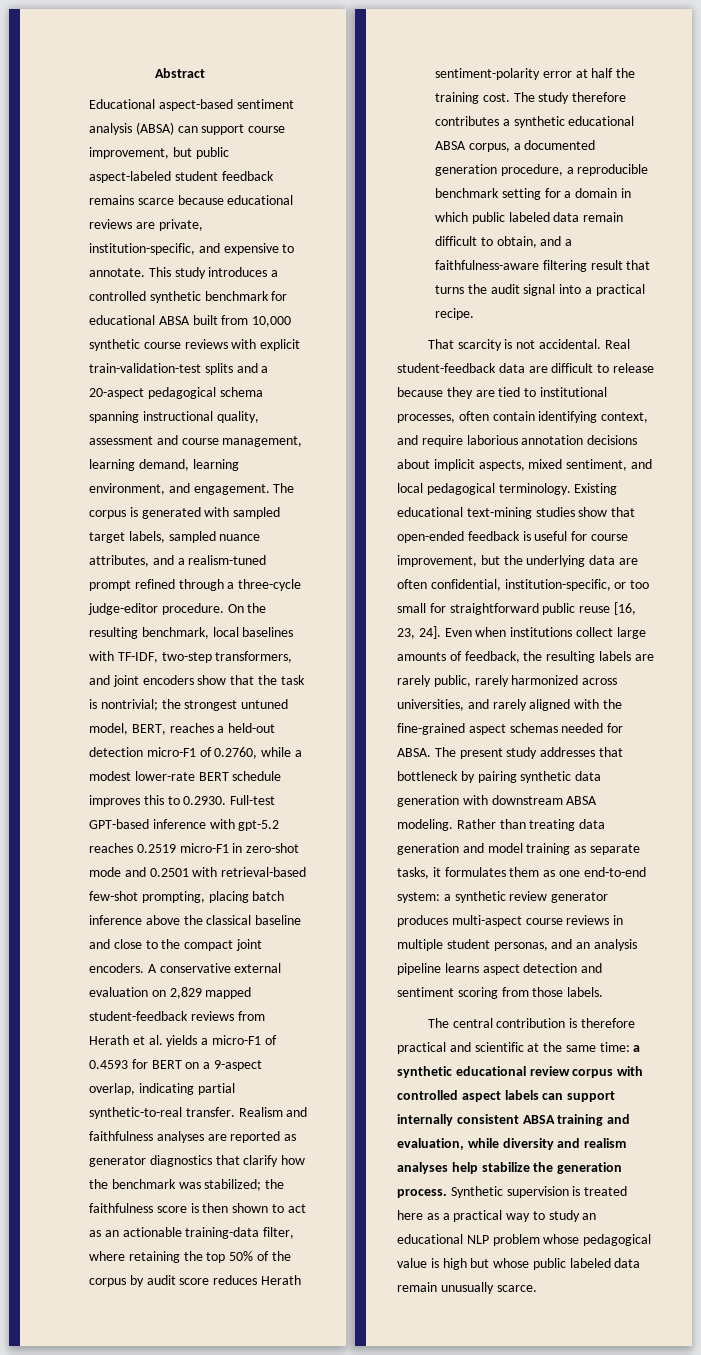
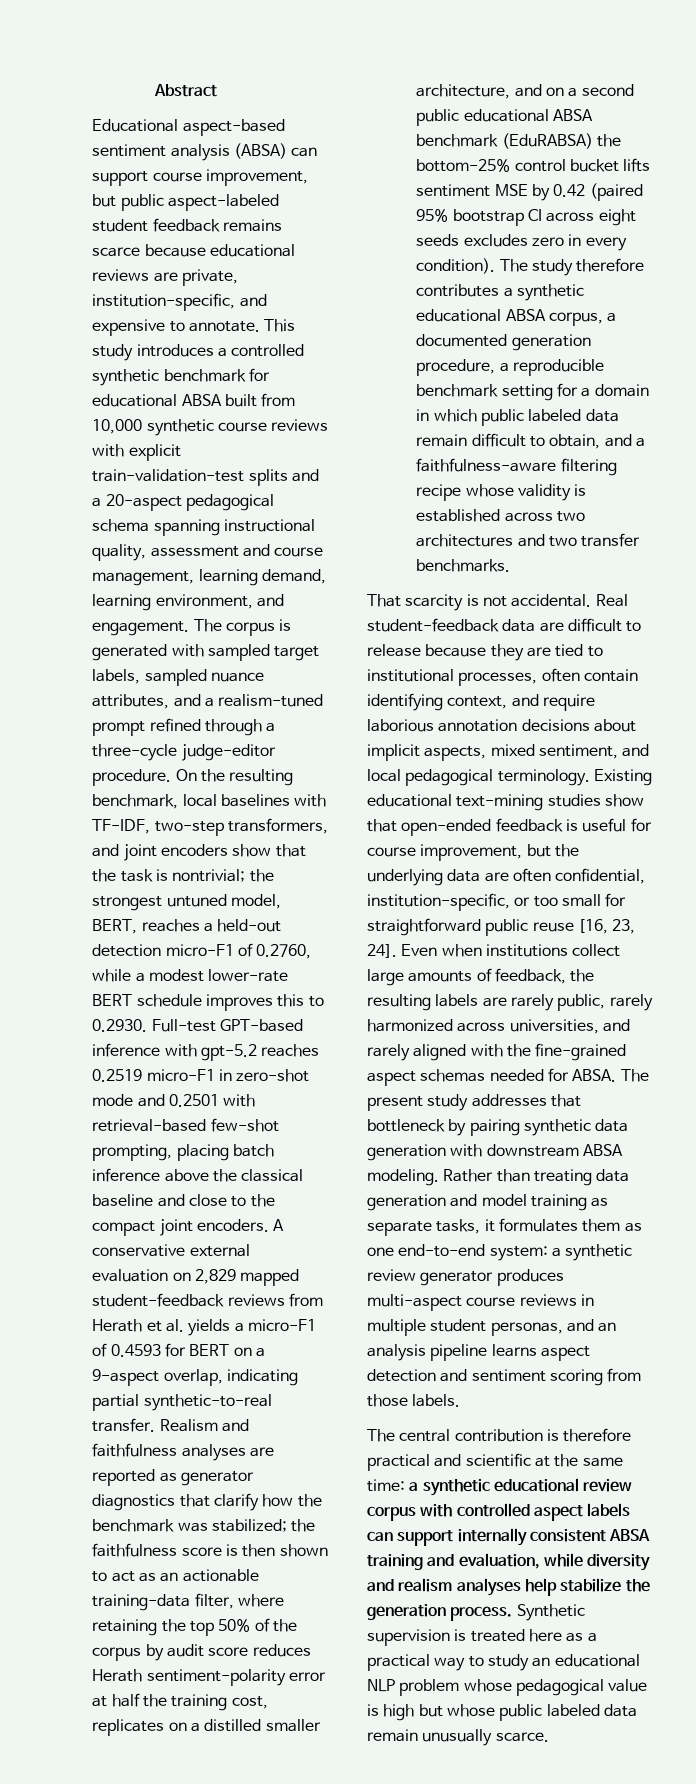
- Realism and faithfulness analyses are reported as generator diagnostics that clarify how the benchmark was stabilized; the faithfulness score is then shown to act as an actionable training-data filter, where retaining the top 50% of the corpus by audit score reduces Herath sentiment-polarity error at half the training cost.
+ Realism and faithfulness analyses are reported as generator diagnostics that clarify how the benchmark was stabilized; the faithfulness score is then shown to act as an actionable training-data filter, where retaining the top 50% of the corpus by audit score reduces Herath sentiment-polarity error at half the training cost, replicates on a distilled smaller architecture, and on a second public educational ABSA benchmark (EduRABSA) the bottom-25% control bucket lifts sentiment MSE by 0.42 (paired 95% bootstrap CI across eight seeds excludes zero in every condition).
- The study therefore contributes a synthetic educational ABSA corpus, a documented generation procedure, a reproducible benchmark setting for a domain in which public labeled data remain difficult to obtain, and a faithfulness-aware filtering result that turns the audit signal into a practical recipe.
+ The study therefore contributes a synthetic educational ABSA corpus, a documented generation procedure, a reproducible benchmark setting for a domain in which public labeled data remain difficult to obtain, and a faithfulness-aware filtering recipe whose validity is established across two architectures and two transfer benchmarks.

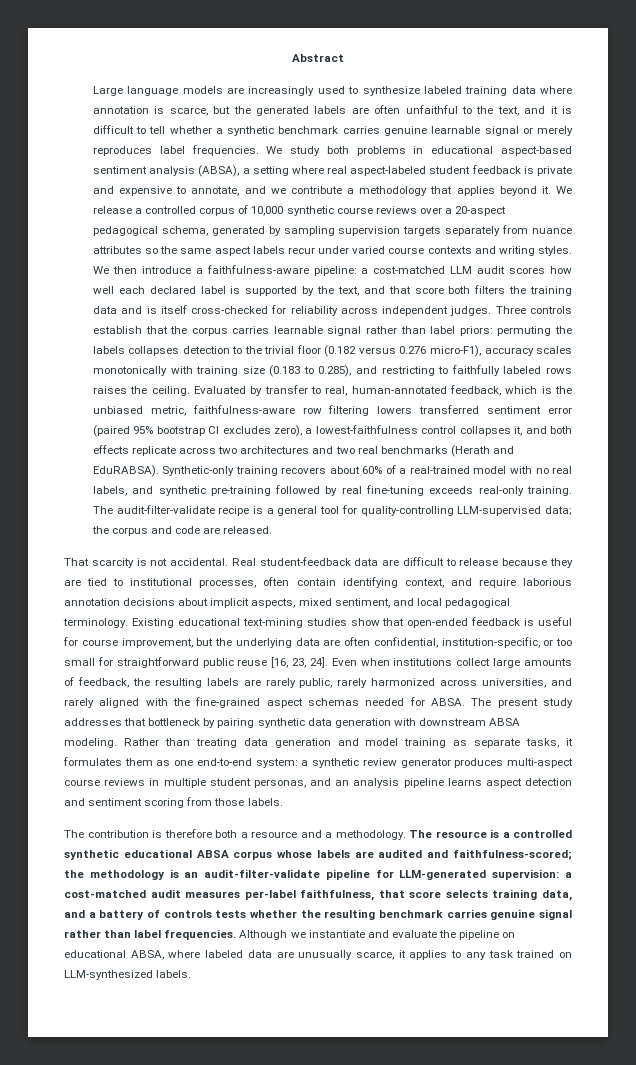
- Educational aspect-based sentiment analysis (ABSA) can support course improvement, but public aspect-labeled student feedback remains scarce because educational reviews are private, institution-specific, and expensive to annotate. This study introduces a controlled synthetic benchmark for educational ABSA built from 10,000 synthetic course reviews with explicit train-validation-test splits and a 20-aspect pedagogical schema spanning instructional quality, assessment and course management, learning demand, learning environment, and engagement. The corpus is generated with sampled target labels, sampled nuance attributes, and a realism-tuned prompt refined through a three-cycle judge-editor procedure. On the resulting benchmark, local baselines with TF-IDF, two-step transformers, and joint encoders show that the task is nontrivial; the strongest untuned model, BERT, reaches a held-out detection micro-F1 of 0.2760, while a modest lower-rate BERT schedule improves this to 0.2930. Full-test GPT-based inference with gpt-5.2 reaches 0.2519 micro-F1 in zero-shot mode and 0.2501 with retrieval-based few-shot prompting, placing batch inference above the classical baseline and close to the compact joint encoders. A conservative external evaluation on 2,829 mapped student-feedback reviews from Herath et al. yields a micro-F1 of 0.4593 for BERT on a 9-aspect overlap, indicating partial synthetic-to-real transfer. Realism and faithfulness analyses are reported as generator diagnostics that clarify how the benchmark was stabilized; the faithfulness score is then shown to act as an actionable training-data filter, where retaining the top 50% of the corpus by audit score reduces Herath sentiment-polarity error at half the training cost, replicates on a distilled smaller architecture, and on a second public educational ABSA benchmark (EduRABSA) the bottom-25% control bucket lifts sentiment MSE by 0.42 (paired 95% bootstrap CI across eight seeds excludes zero in every condition). The study therefore contributes a synthetic educational ABSA corpus, a documented generation procedure, a reproducible benchmark setting for a domain in which public labeled data remain difficult to obtain, and a faithfulness-aware filtering recipe whose validity is established across two architectures and two transfer benchmarks.
+ Large language models are increasingly used to synthesize labeled training data where annotation is scarce, but the generated labels are often unfaithful to the text, and it is difficult to tell whether a synthetic benchmark carries genuine learnable signal or merely reproduces label frequencies. We study both problems in educational aspect-based sentiment analysis (ABSA), a setting where real aspect-labeled student feedback is private and expensive to annotate, and we contribute a methodology that applies beyond it. We release a controlled corpus of 10,000 synthetic course reviews over a 20-aspect pedagogical schema, generated by sampling supervision targets separately from nuance attributes so the same aspect labels recur under varied course contexts and writing styles. We then introduce a faithfulness-aware pipeline: a cost-matched LLM audit scores how well each declared label is supported by the text, and that score both filters the training data and is itself cross-checked for reliability across independent judges. Three controls establish that the corpus carries learnable signal rather than label priors: permuting the labels collapses detection to the trivial floor (0.182 versus 0.276 micro-F1), accuracy scales monotonically with training size (0.183 to 0.285), and restricting to faithfully labeled rows raises the ceiling. Evaluated by transfer to real, human-annotated feedback, which is the unbiased metric, faithfulness-aware row filtering lowers transferred sentiment error (paired 95% bootstrap CI excludes zero), a lowest-faithfulness control collapses it, and both effects replicate across two architectures and two real benchmarks (Herath and EduRABSA). Synthetic-only training recovers about 60% of a real-trained model with no real labels, and synthetic pre-training followed by real fine-tuning exceeds real-only training. The audit-filter-validate recipe is a general tool for quality-controlling LLM-supervised data; the corpus and code are released.
- The central contribution is therefore practical and scientific at the same time: a synthetic educational review corpus with controlled aspect labels can support internally consistent ABSA training and evaluation, while diversity and realism analyses help stabilize the generation process. Synthetic supervision is treated here as a practical way to study an educational NLP problem whose pedagogical value is high but whose public labeled data remain unusually scarce.
+ The contribution is therefore both a resource and a methodology. The resource is a controlled synthetic educational ABSA corpus whose labels are audited and faithfulness-scored; the methodology is an audit-filter-validate pipeline for LLM-generated supervision: a cost-matched audit measures per-label faithfulness, that score selects training data, and a battery of controls tests whether the resulting benchmark carries genuine signal rather than label frequencies. Although we instantiate and evaluate the pipeline on educational ABSA, where labeled data are unusually scarce, it applies to any task trained on LLM-synthesized labels.

